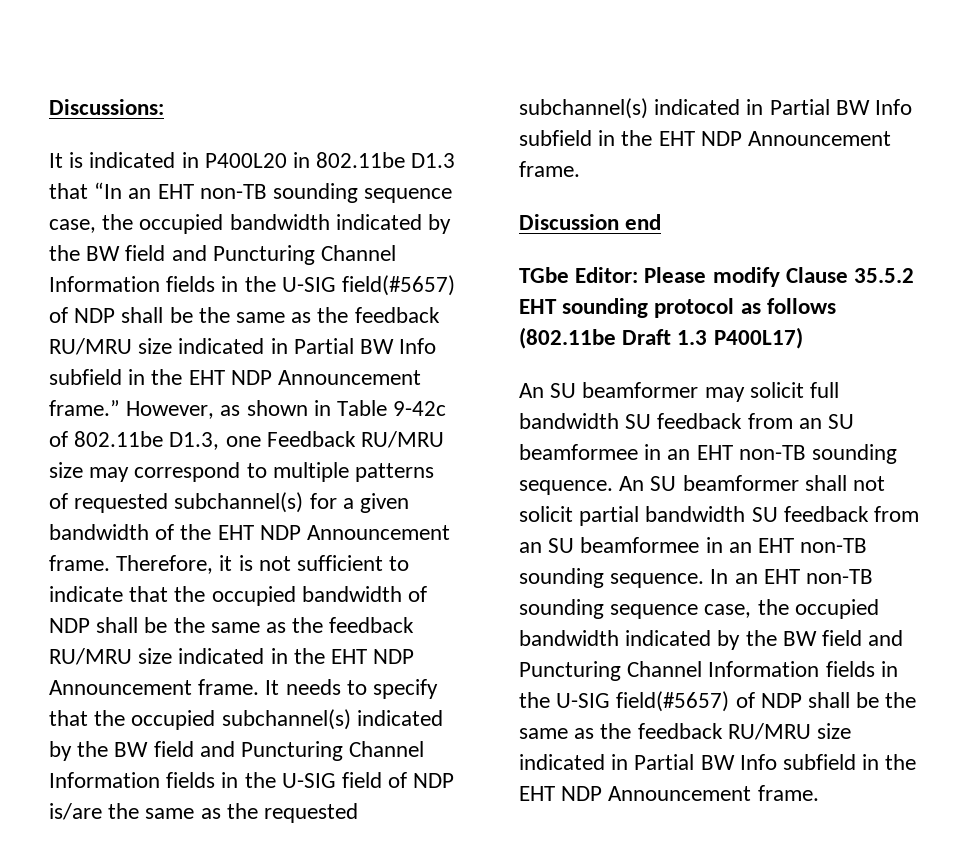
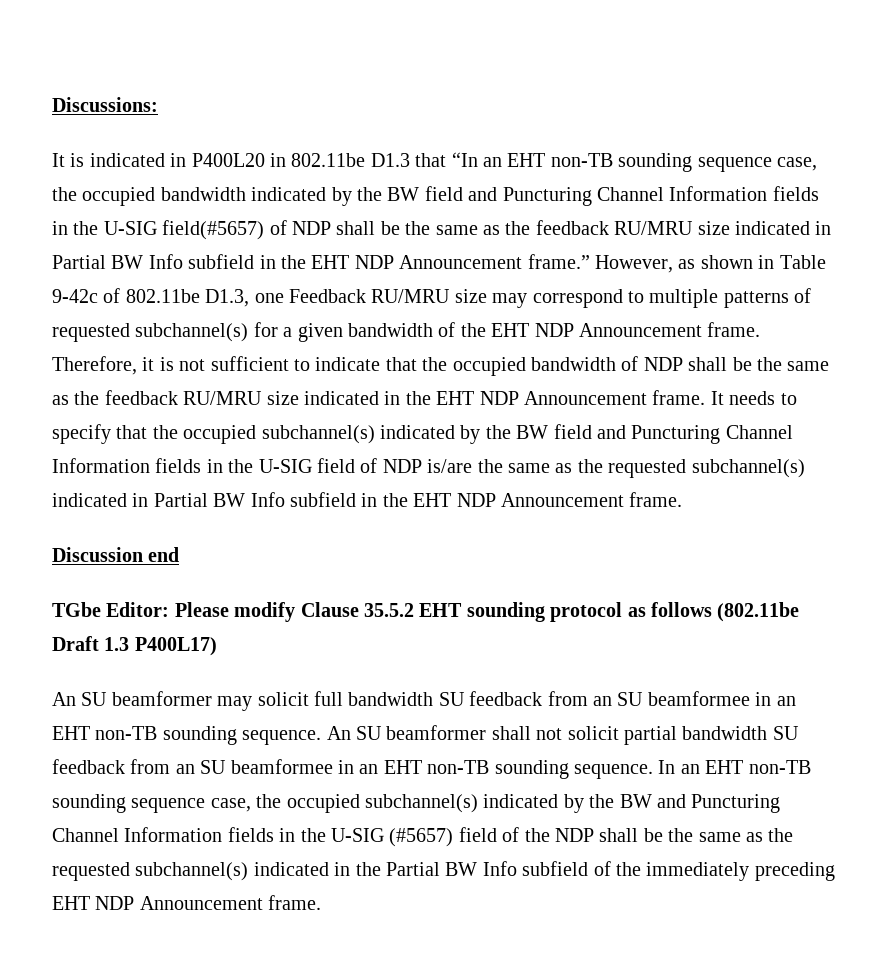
- In an EHT non-TB sounding sequence case, the occupied bandwidth indicated by the BW field and Puncturing Channel Information fields in the U-SIG field(#5657) of NDP shall be the same as the feedback RU/MRU size indicated in Partial BW Info subfield in the EHT NDP Announcement frame.
+ In an EHT non-TB sounding sequence case, the occupied subchannel(s) indicated by the BW and Puncturing Channel Information fields in the U-SIG (#5657) field of the NDP shall be the same as the requested subchannel(s) indicated in the Partial BW Info subfield of the immediately preceding EHT NDP Announcement frame.

